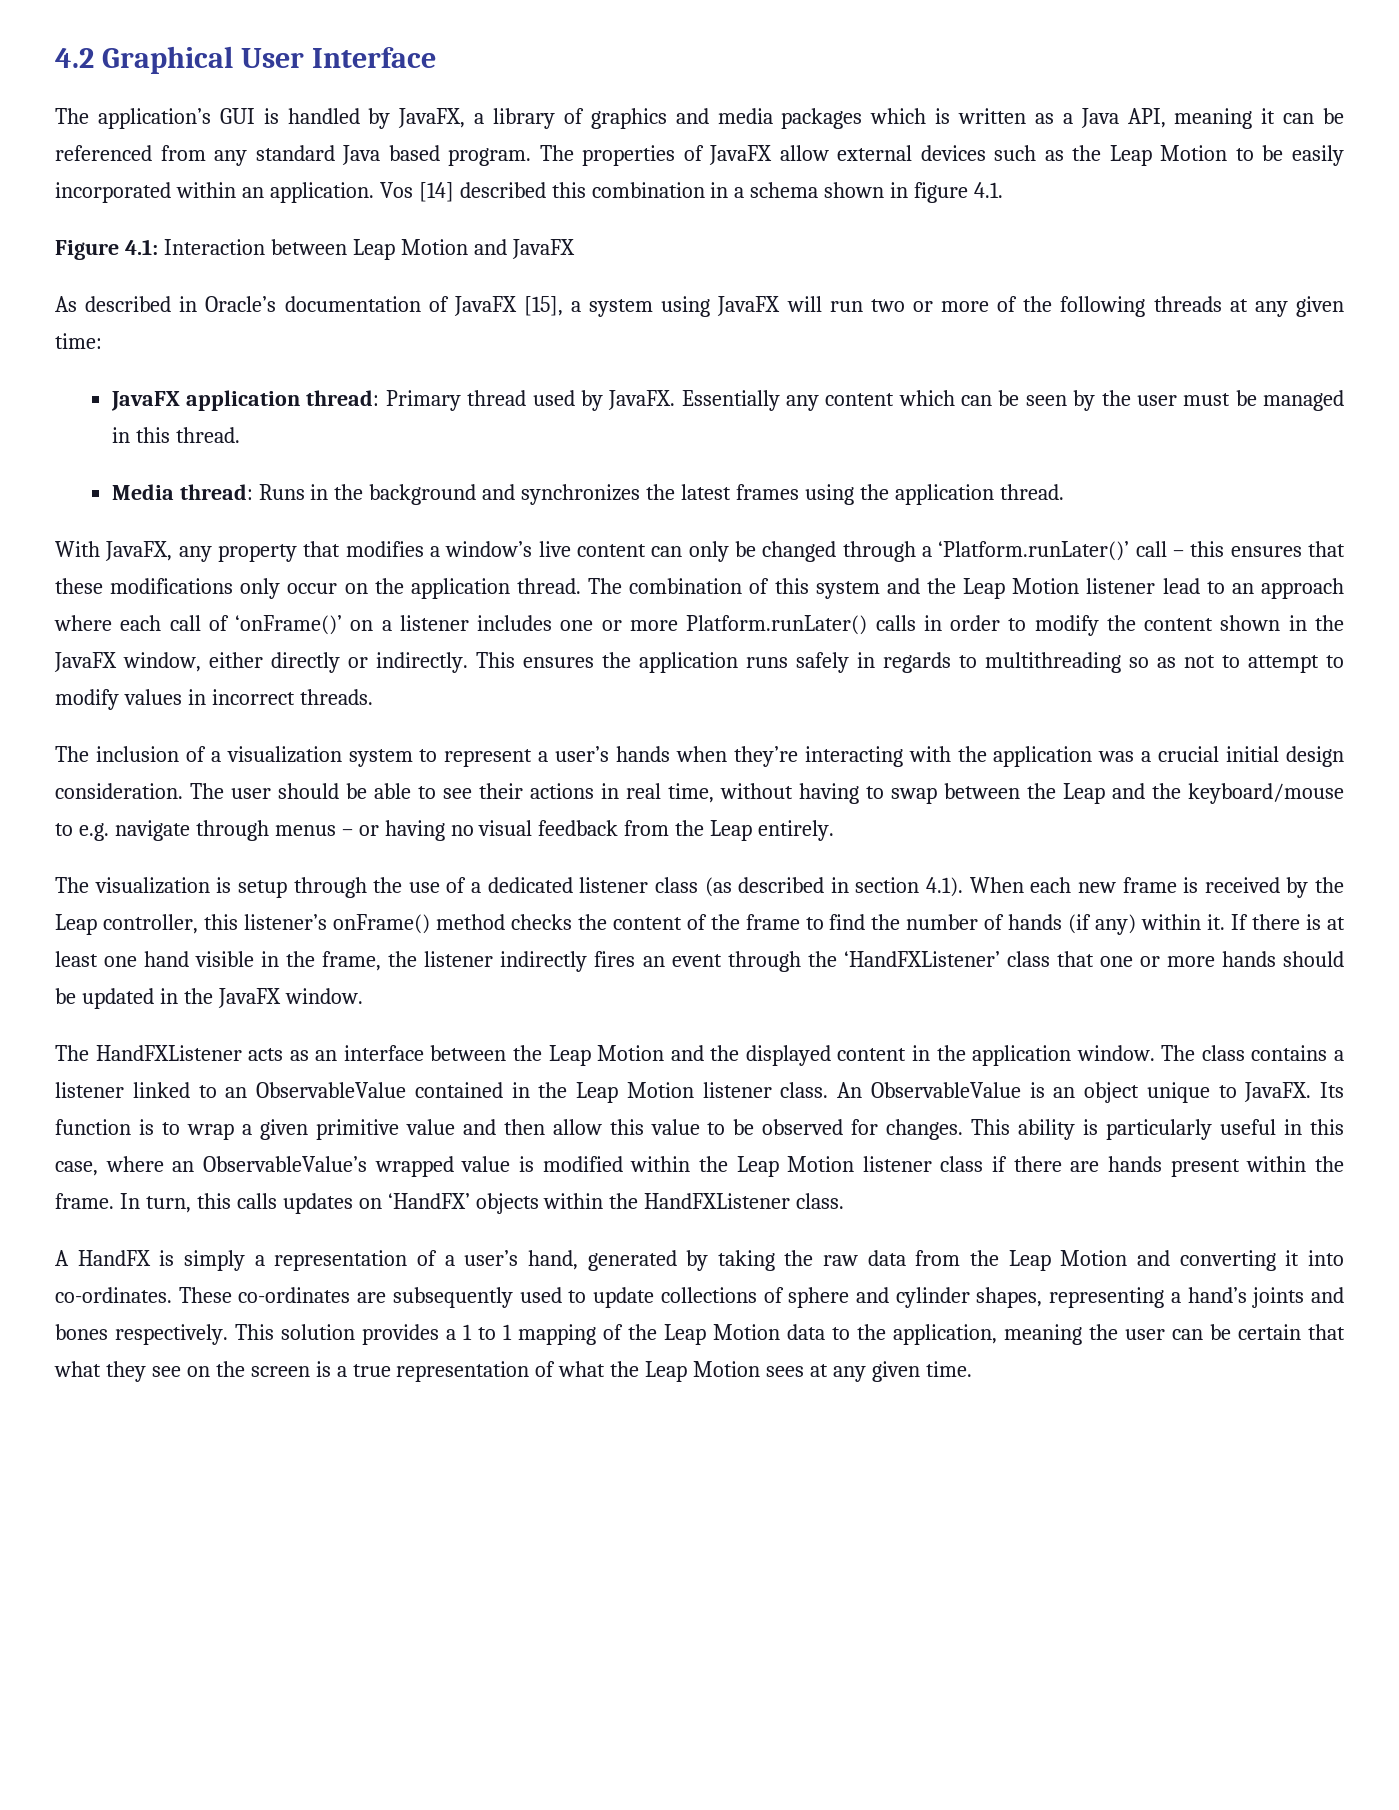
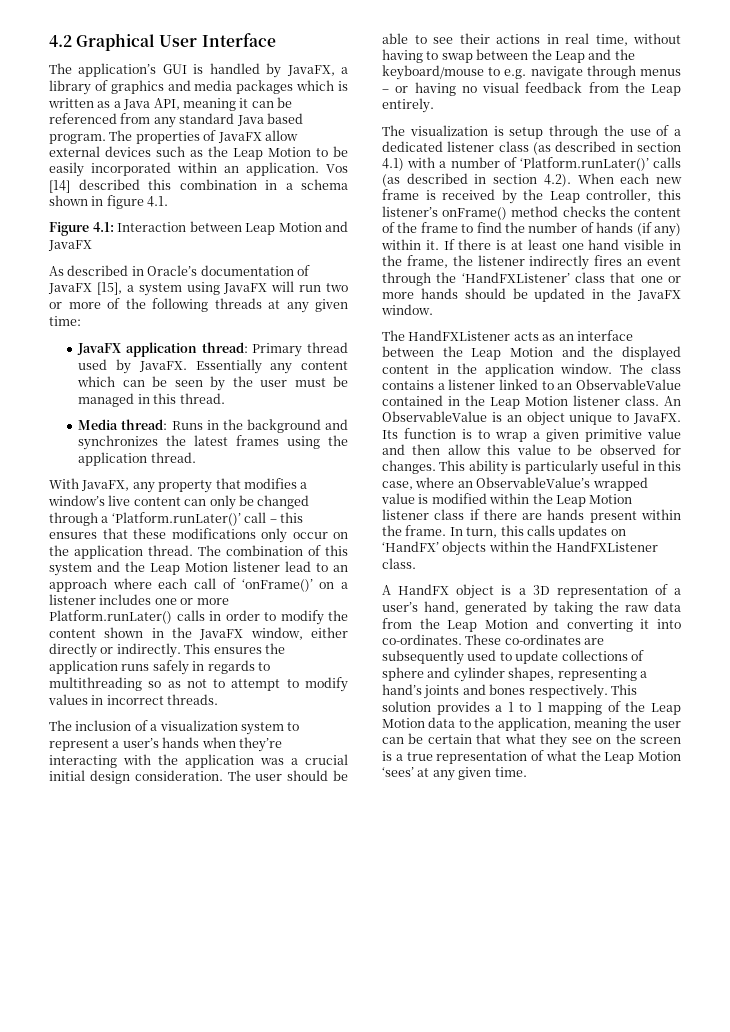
- The visualization is setup through the use of a dedicated listener class (as described in section 4.1). When each new frame is received by the Leap controller, this listener’s onFrame() method checks the content of the frame to find the number of hands (if any) within it.
+ The visualization is setup through the use of a dedicated listener class (as described in section 4.1) with a number of ‘Platform.runLater()’ calls (as described in section 4.2). When each new frame is received by the Leap controller, this listener’s onFrame() method checks the content of the frame to find the number of hands (if any) within it.
- A HandFX is simply a representation of a user’s hand, generated by taking the raw data from the Leap Motion and converting it into co-ordinates.
+ A HandFX object is a 3D representation of a user’s hand, generated by taking the raw data from the Leap Motion and converting it into co-ordinates.
- This solution provides a 1 to 1 mapping of the Leap Motion data to the application, meaning the user can be certain that what they see on the screen is a true representation of what the Leap Motion sees at any given time.
+ This solution provides a 1 to 1 mapping of the Leap Motion data to the application, meaning the user can be certain that what they see on the screen is a true representation of what the Leap Motion ‘sees’ at any given time.

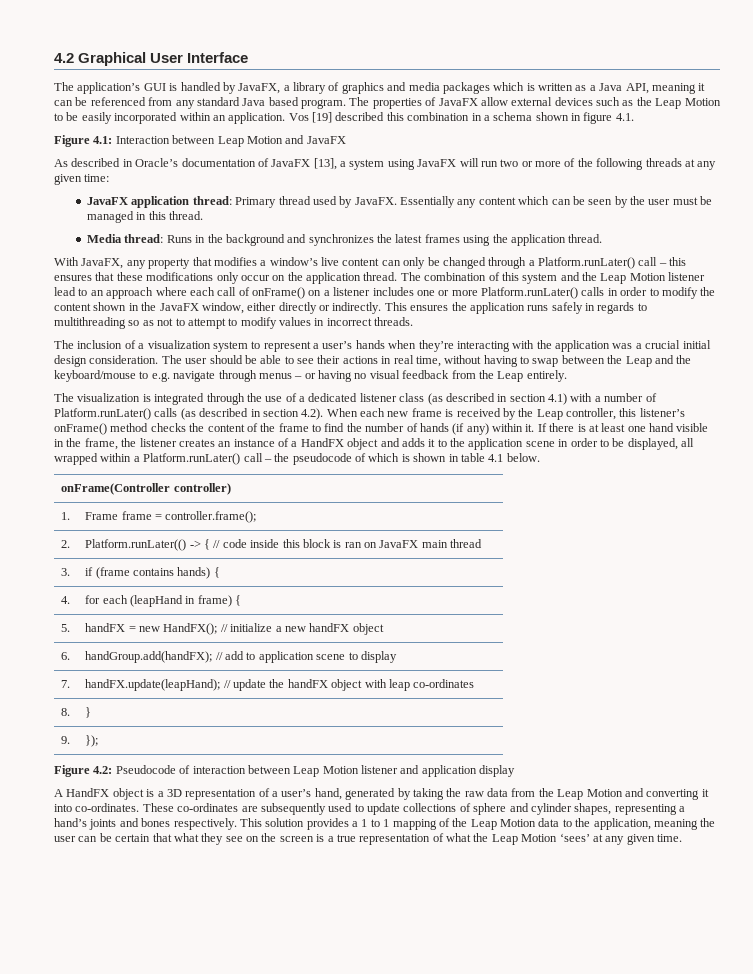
- Vos [14] described this combination in a schema shown in figure 4.1.
+ Vos [19] described this combination in a schema shown in figure 4.1.
- As described in Oracle’s documentation of JavaFX [15], a system using JavaFX will run two or more of the following threads at any given time:
+ As described in Oracle’s documentation of JavaFX [13], a system using JavaFX will run two or more of the following threads at any given time:
- With JavaFX, any property that modifies a window’s live content can only be changed through a ‘Platform.runLater()’ call – this ensures that these modifications only occur on the application thread.
+ With JavaFX, any property that modifies a window’s live content can only be changed through a Platform.runLater() call – this ensures that these modifications only occur on the application thread.
- The combination of this system and the Leap Motion listener lead to an approach where each call of ‘onFrame()’ on a listener includes one or more Platform.runLater() calls in order to modify the content shown in the JavaFX window, either directly or indirectly.
+ The combination of this system and the Leap Motion listener lead to an approach where each call of onFrame() on a listener includes one or more Platform.runLater() calls in order to modify the content shown in the JavaFX window, either directly or indirectly.
- The visualization is setup through the use of a dedicated listener class (as described in section 4.1) with a number of ‘Platform.runLater()’ calls (as described in section 4.2). When each new frame is received by the Leap controller, this listener’s onFrame() method checks the content of the frame to find the number of hands (if any) within it.
+ The visualization is integrated through the use of a dedicated listener class (as described in section 4.1) with a number of Platform.runLater() calls (as described in section 4.2). When each new frame is received by the Leap controller, this listener’s onFrame() method checks the content of the frame to find the number of hands (if any) within it.
- If there is at least one hand visible in the frame, the listener indirectly fires an event through the ‘HandFXListener’ class that one or more hands should be updated in the JavaFX window.
- The HandFXListener acts as an interface between the Leap Motion and the displayed content in the application window. The class contains a listener linked to an ObservableValue contained in the Leap Motion listener class. An ObservableValue is an object unique to JavaFX. Its function is to wrap a given primitive value and then allow this value to be observed for changes. This ability is particularly useful in this case, where an ObservableValue’s wrapped value is modified within the Leap Motion listener class if there are hands present within the frame. In turn, this calls updates on ‘HandFX’ objects within the HandFXListener class.
+ If there is at least one hand visible in the frame, the listener creates an instance of a HandFX object and adds it to the application scene in order to be displayed, all wrapped within a Platform.runLater() call – the pseudocode of which is shown in table 4.1 below.
+ onFrame(Controller controller)
+ 1. | Frame frame = controller.frame();
+ 2. | Platform.runLater(() -> { // code inside this block is ran on JavaFX main thread
+ 3. | if (frame contains hands) {
+ 4. | for each (leapHand in frame) {
+ 5. | handFX = new HandFX(); // initialize a new handFX object
+ 6. | handGroup.add(handFX); // add to application scene to display
+ 7. | handFX.update(leapHand); // update the handFX object with leap co-ordinates
+ 8. | }
+ 9. | });
+ Figure 4.2: Pseudocode of interaction between Leap Motion listener and application display

